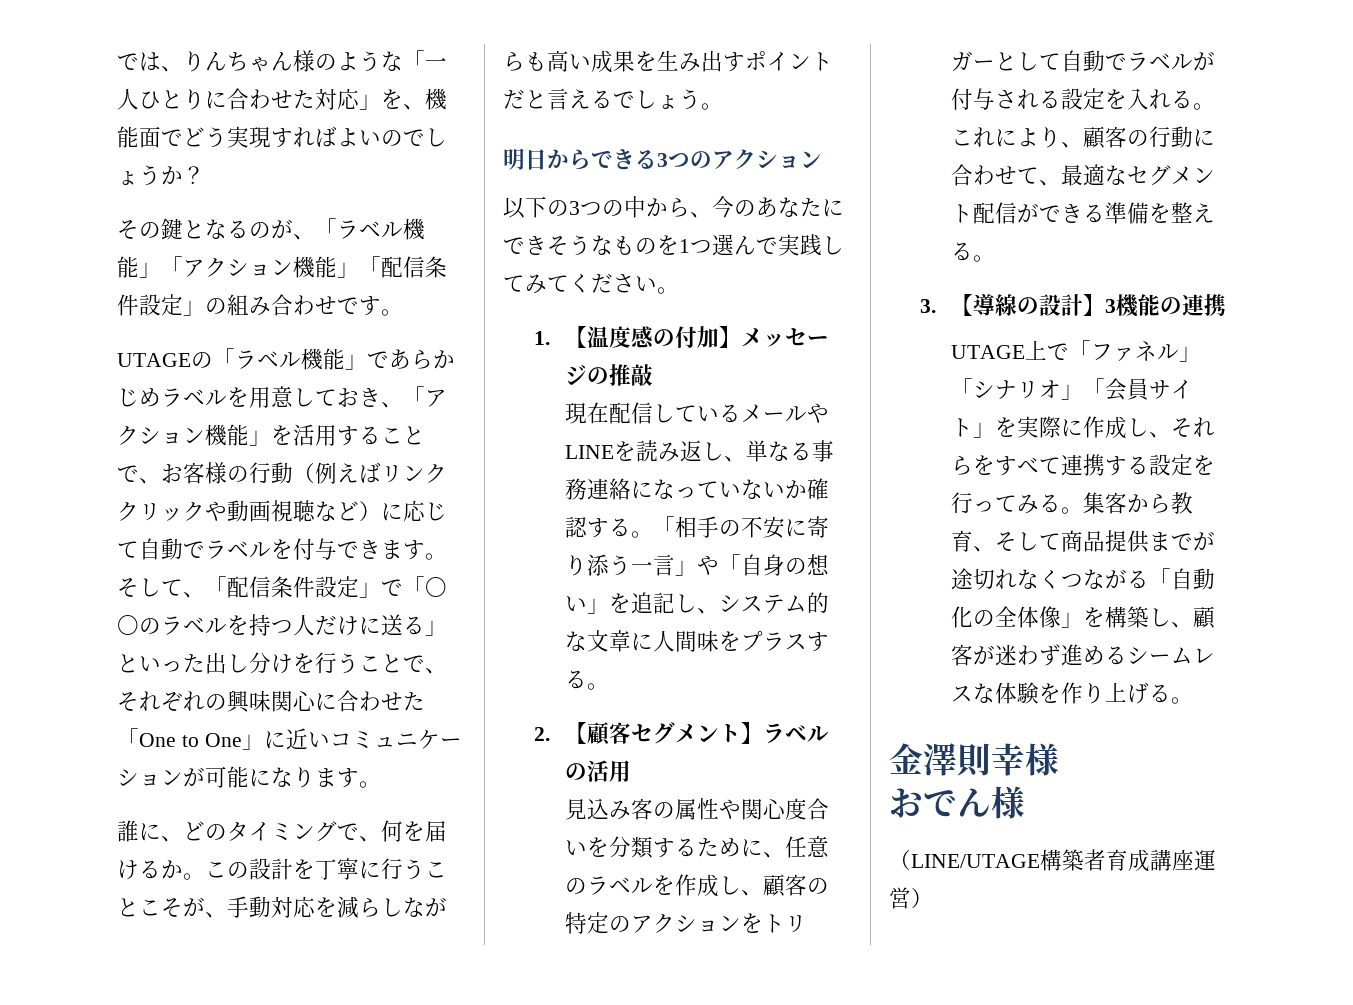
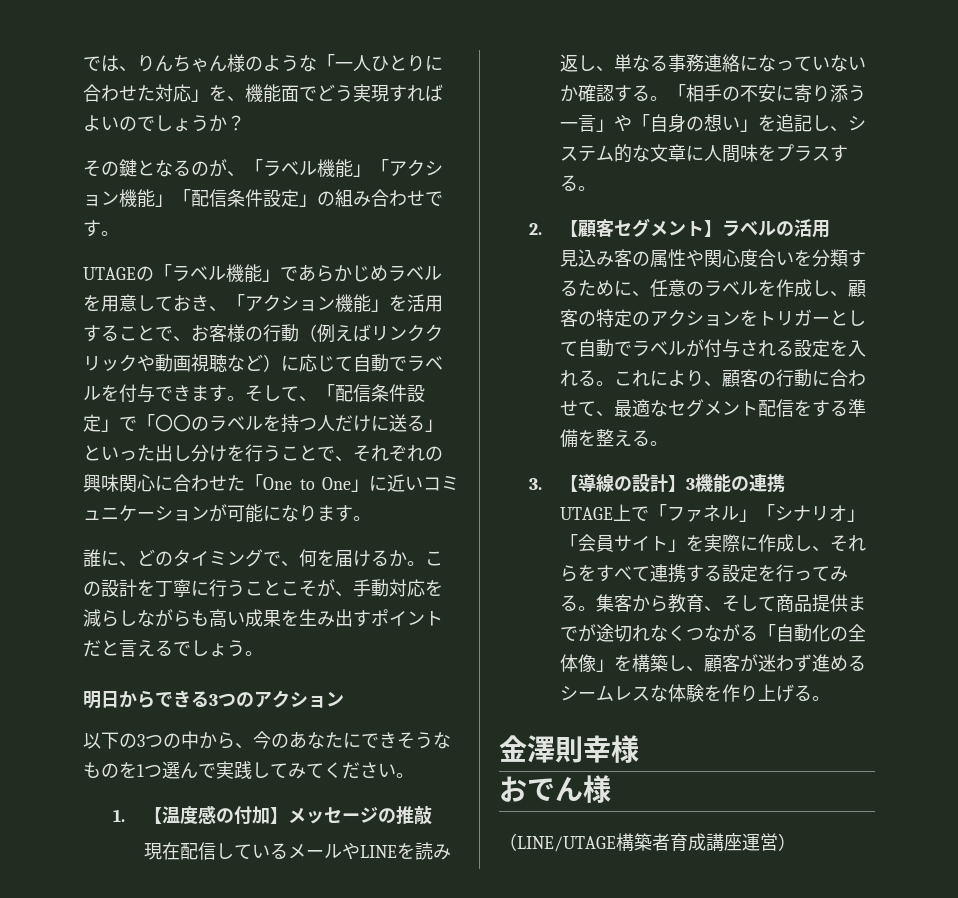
- これにより、顧客の行動に合わせて、最適なセグメント配信ができる準備を整える。
+ これにより、顧客の行動に合わせて、最適なセグメント配信をする準備を整える。

